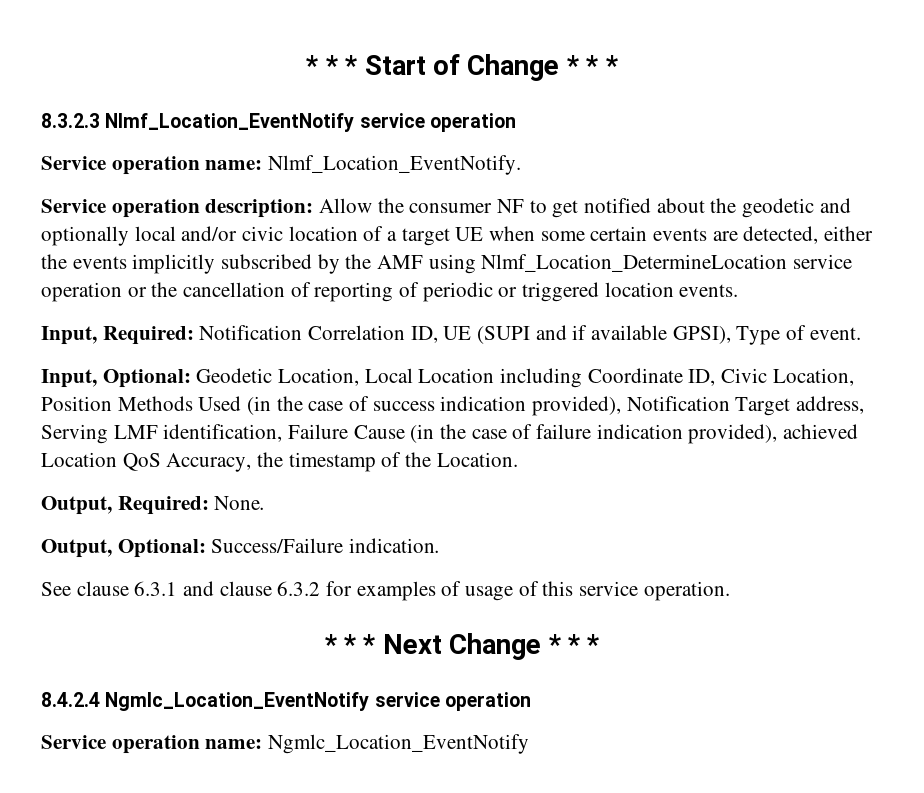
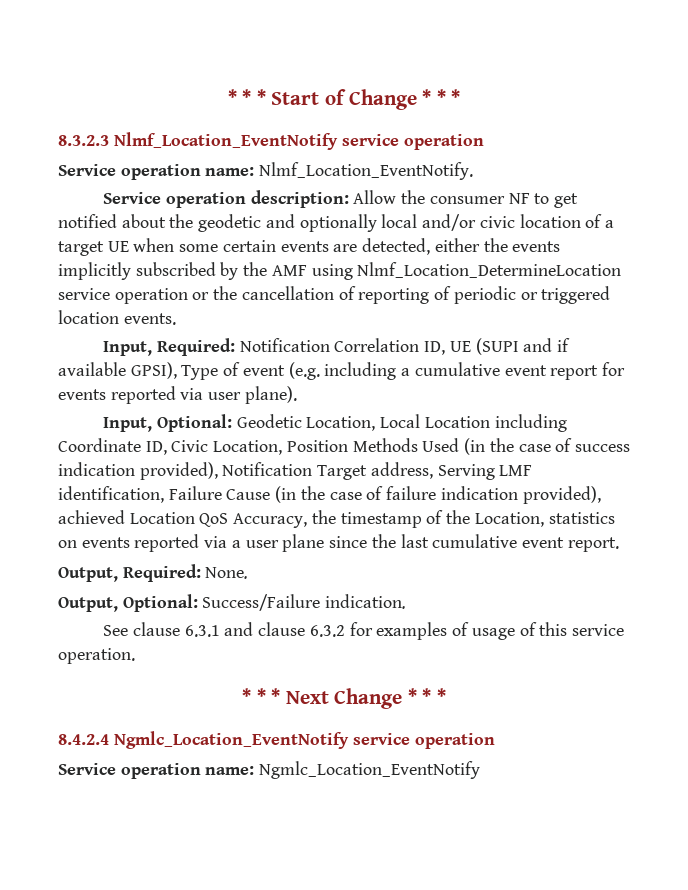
- Input, Required: Notification Correlation ID, UE (SUPI and if available GPSI), Type of event.
+ Input, Required: Notification Correlation ID, UE (SUPI and if available GPSI), Type of event (e.g. including a cumulative event report for events reported via user plane).
- Input, Optional: Geodetic Location, Local Location including Coordinate ID, Civic Location, Position Methods Used (in the case of success indication provided), Notification Target address, Serving LMF identification, Failure Cause (in the case of failure indication provided), achieved Location QoS Accuracy, the timestamp of the Location.
+ Input, Optional: Geodetic Location, Local Location including Coordinate ID, Civic Location, Position Methods Used (in the case of success indication provided), Notification Target address, Serving LMF identification, Failure Cause (in the case of failure indication provided), achieved Location QoS Accuracy, the timestamp of the Location, statistics on events reported via a user plane since the last cumulative event report.

